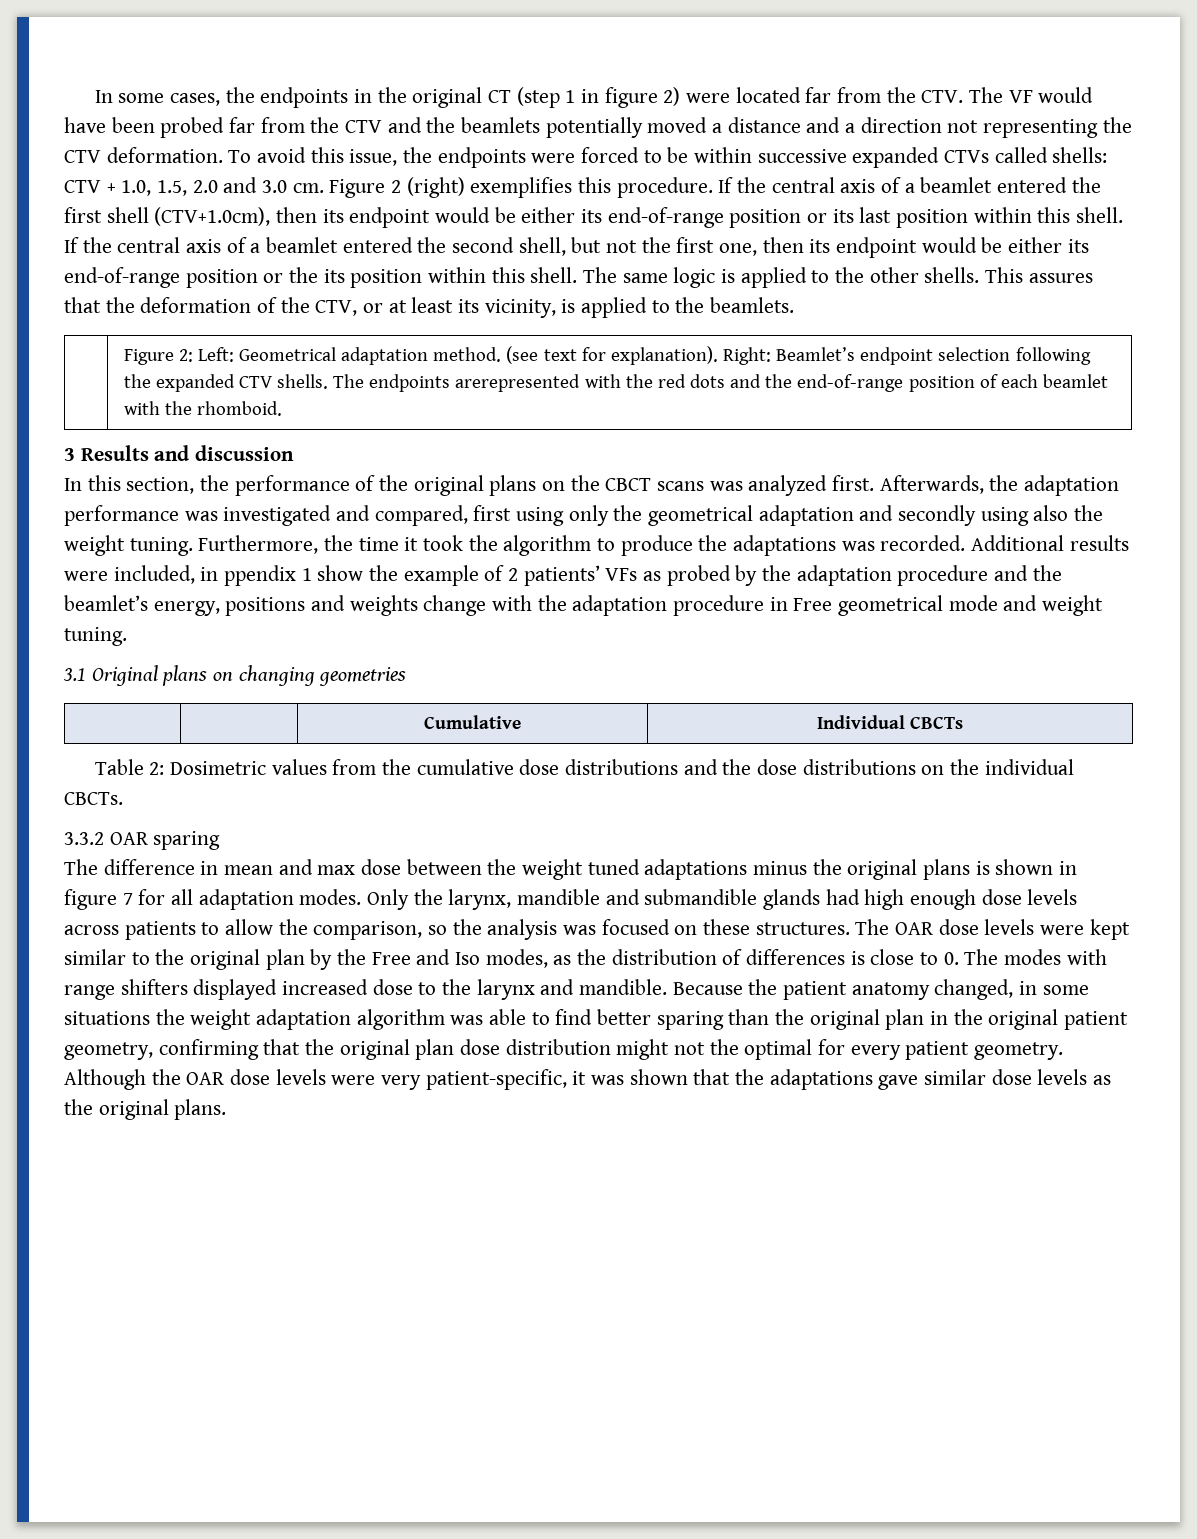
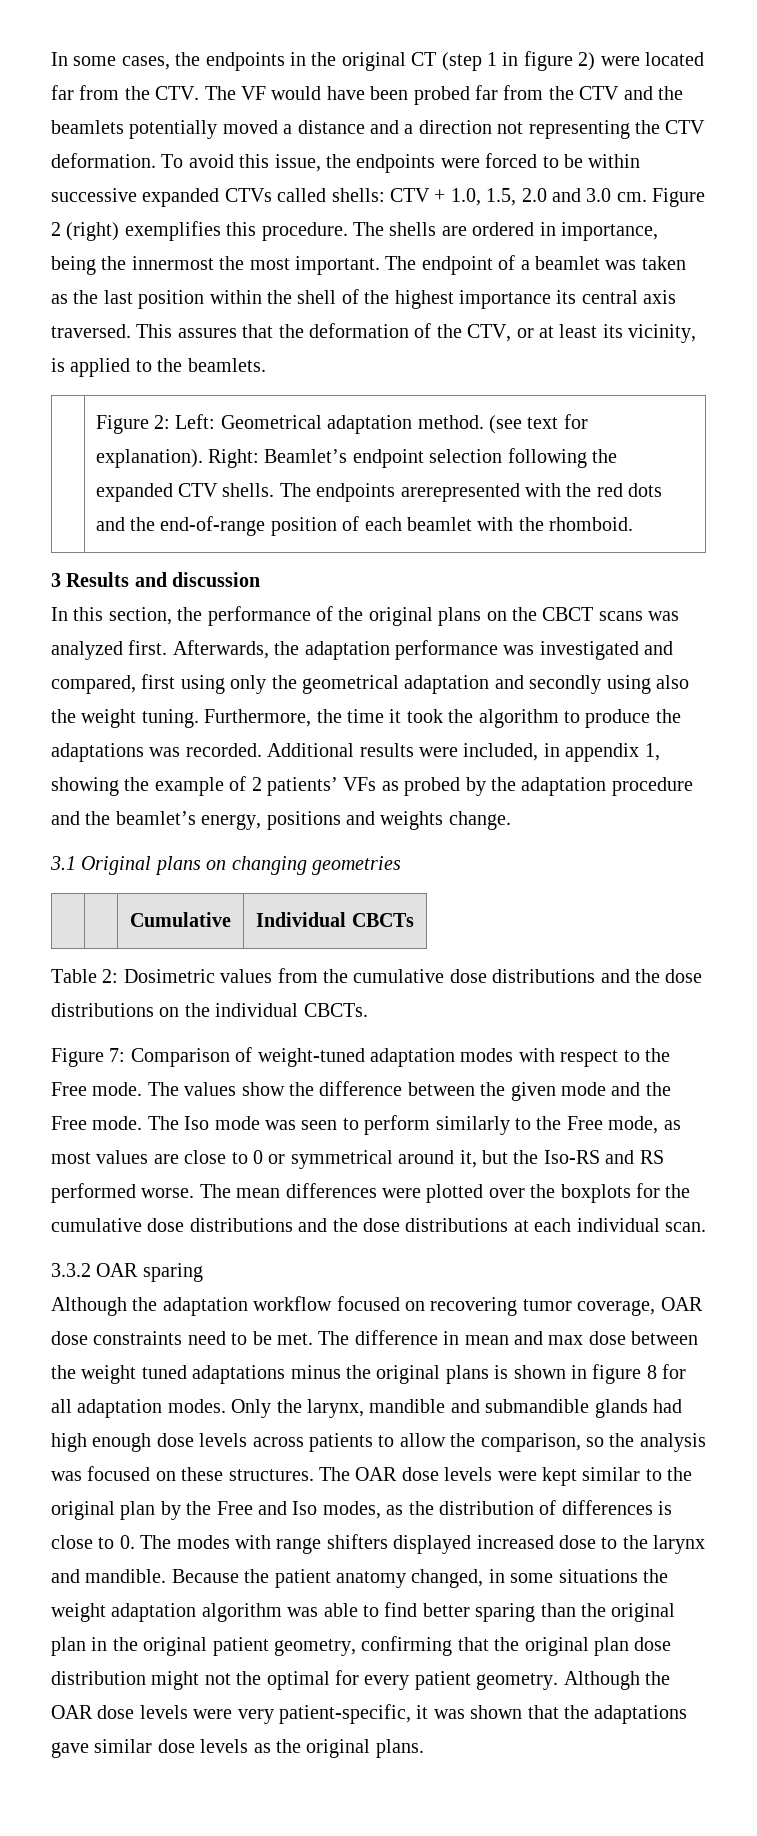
- If the central axis of a beamlet entered the first shell (CTV+1.0cm), then its endpoint would be either its end-of-range position or its last position within this shell. If the central axis of a beamlet entered the second shell, but not the first one, then its endpoint would be either its end-of-range position or the its position within this shell. The same logic is applied to the other shells.
+ The shells are ordered in importance, being the innermost the most important. The endpoint of a beamlet was taken as the last position within the shell of the highest importance its central axis traversed.
- Additional results were included, in ppendix 1 show the example of 2 patients’ VFs as probed by the adaptation procedure and the beamlet’s energy, positions and weights change with the adaptation procedure in Free geometrical mode and weight tuning.
+ Additional results were included, in appendix 1, showing the example of 2 patients’ VFs as probed by the adaptation procedure and the beamlet’s energy, positions and weights change.
+ Figure 7: Comparison of weight-tuned adaptation modes with respect to the Free mode. The values show the difference between the given mode and the Free mode. The Iso mode was seen to perform similarly to the Free mode, as most values are close to 0 or symmetrical around it, but the Iso-RS and RS performed worse. The mean differences were plotted over the boxplots for the cumulative dose distributions and the dose distributions at each individual scan.
  3.3.2 OAR sparing
- The difference in mean and max dose between the weight tuned adaptations minus the original plans is shown in figure 7 for all adaptation modes.
+ Although the adaptation workflow focused on recovering tumor coverage, OAR dose constraints need to be met. The difference in mean and max dose between the weight tuned adaptations minus the original plans is shown in figure 8 for all adaptation modes.

